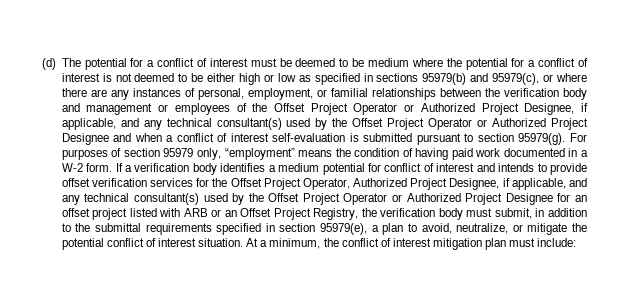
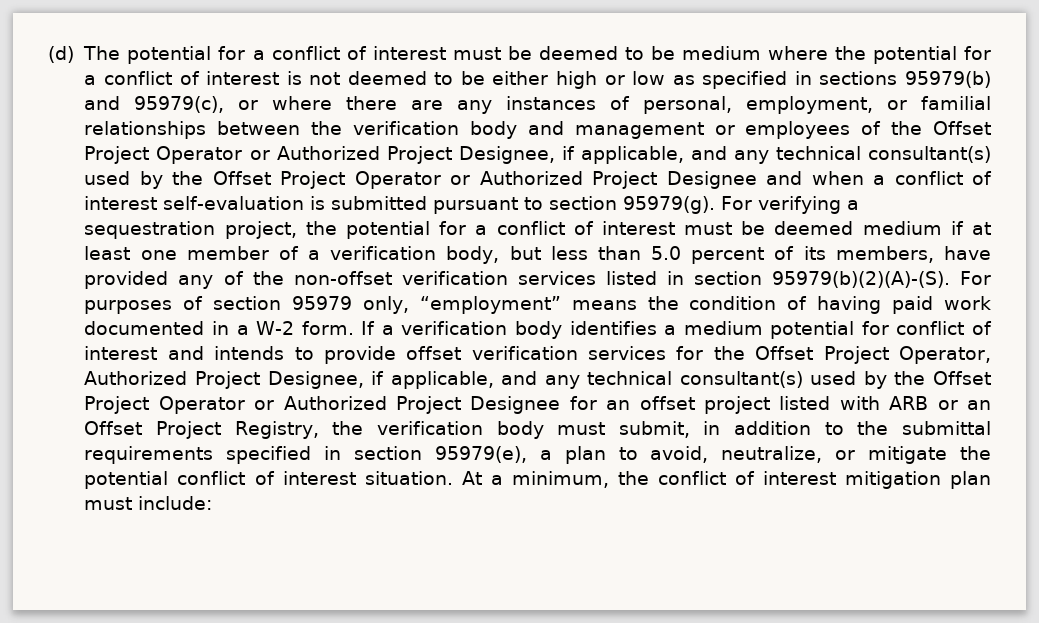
- For purposes of section 95979 only, “employment” means the condition of having paid work documented in a W-2 form.
+ For verifying a sequestration project, the potential for a conflict of interest must be deemed medium if at least one member of a verification body, but less than 5.0 percent of its members, have provided any of the non-offset verification services listed in section 95979(b)(2)(A)-(S). For purposes of section 95979 only, “employment” means the condition of having paid work documented in a W-2 form.

